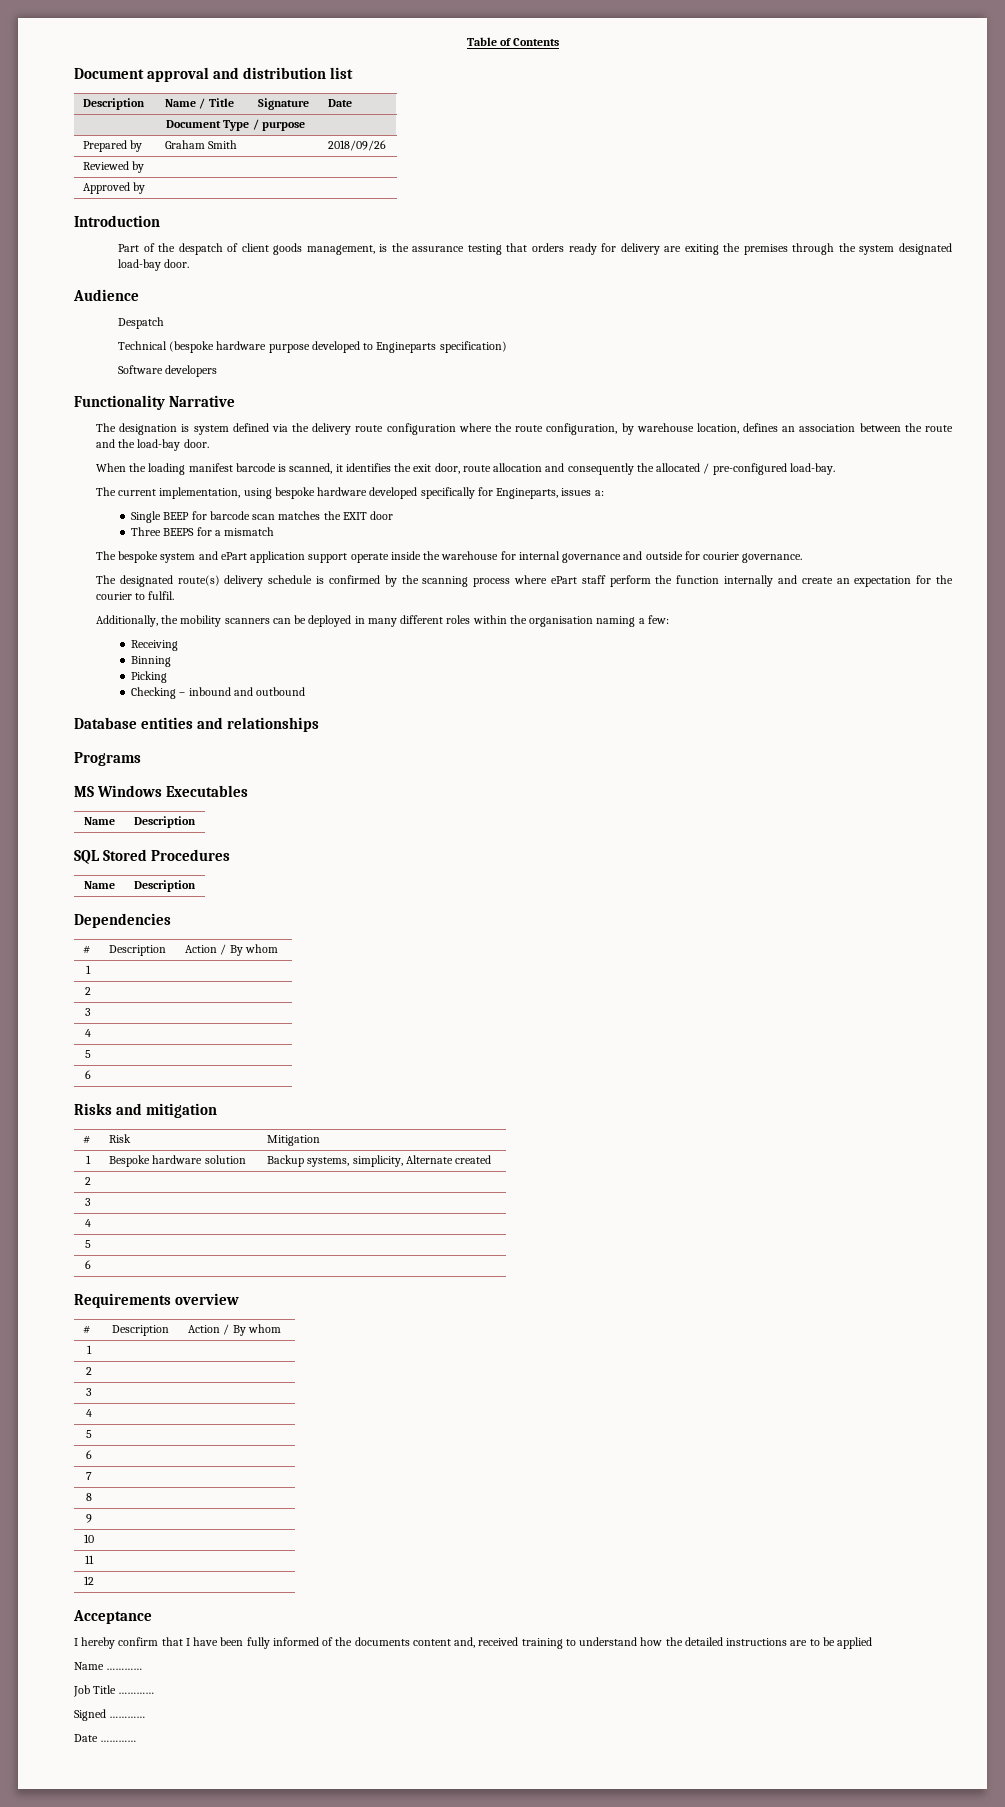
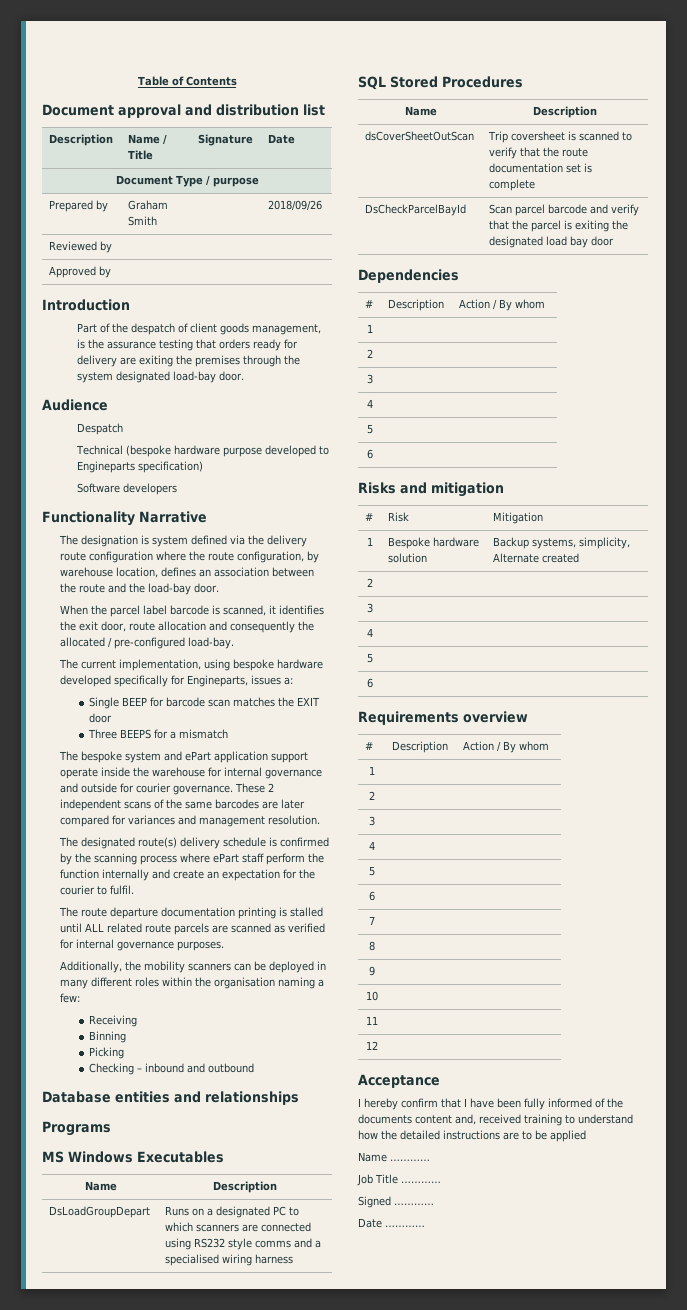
- When the loading manifest barcode is scanned, it identifies the exit door, route allocation and consequently the allocated / pre-configured load-bay.
+ When the parcel label barcode is scanned, it identifies the exit door, route allocation and consequently the allocated / pre-configured load-bay.
+ These 2 independent scans of the same barcodes are later compared for variances and management resolution.
+ The route departure documentation printing is stalled until ALL related route parcels are scanned as verified for internal governance purposes.
+ DsLoadGroupDepart | Runs on a designated PC to which scanners are connected using RS232 style comms and a specialised wiring harness
+ dsCoverSheetOutScan | Trip coversheet is scanned to verify that the route documentation set is complete
+ DsCheckParcelBayId | Scan parcel barcode and verify that the parcel is exiting the designated load bay door

